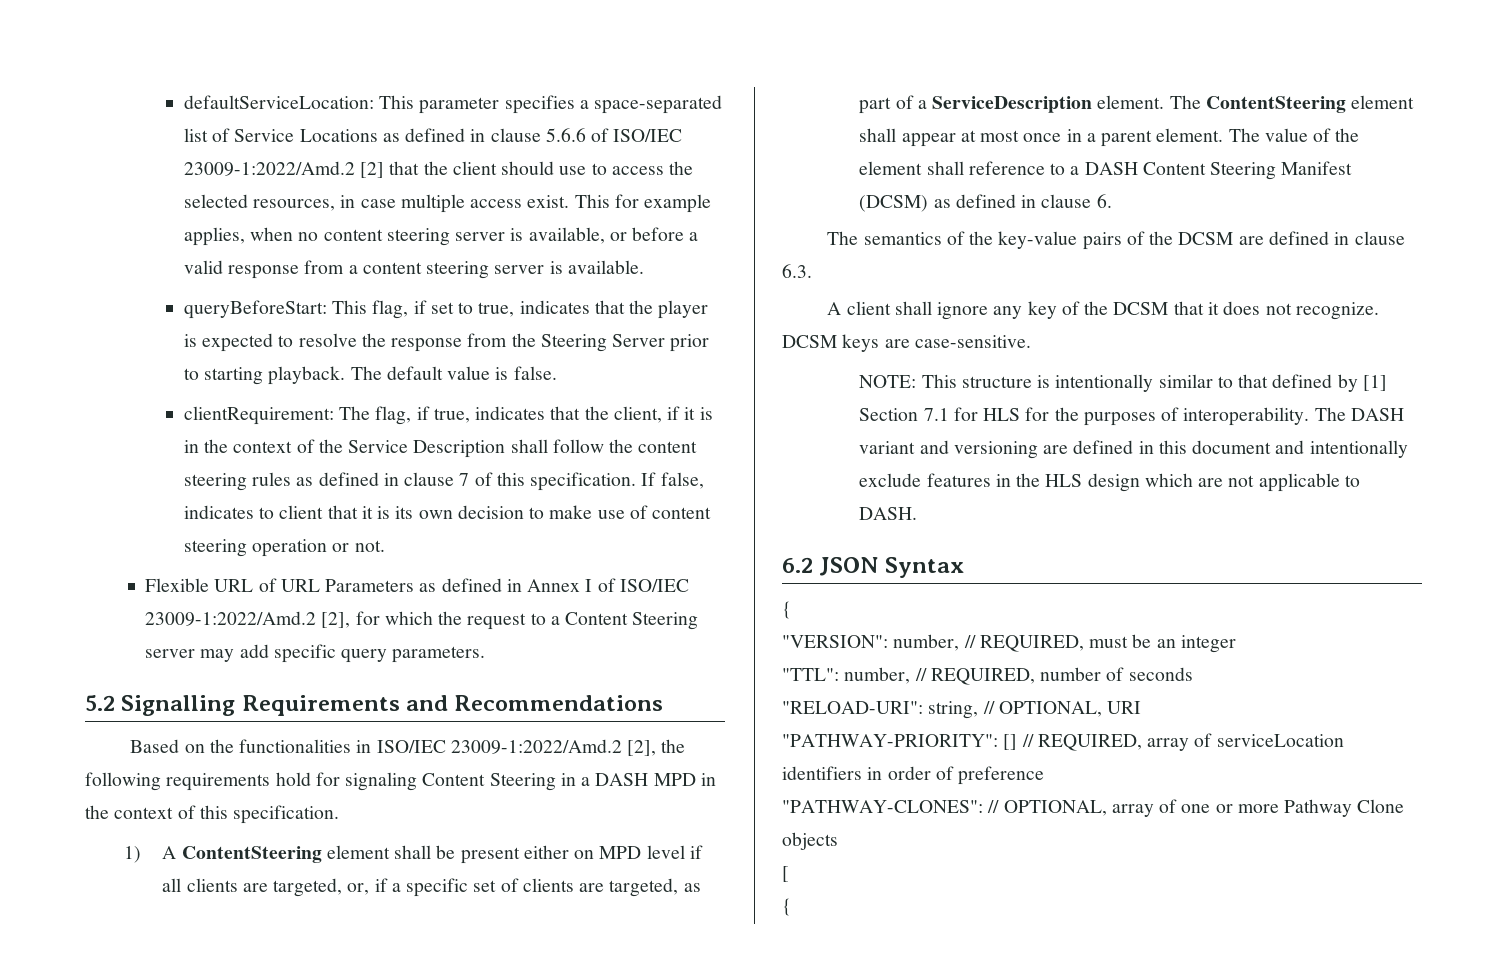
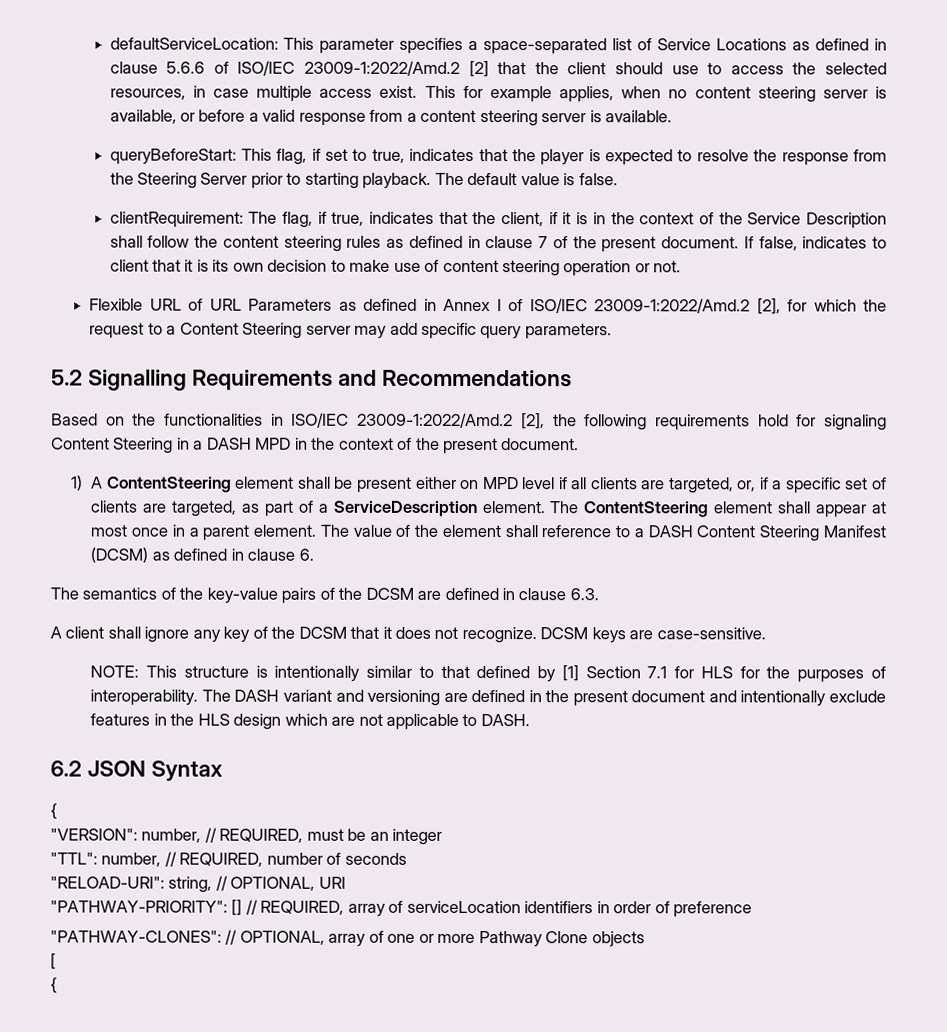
- clientRequirement: The flag, if true, indicates that the client, if it is in the context of the Service Description shall follow the content steering rules as defined in clause 7 of this specification.
+ clientRequirement: The flag, if true, indicates that the client, if it is in the context of the Service Description shall follow the content steering rules as defined in clause 7 of the present document.
- Based on the functionalities in ISO/IEC 23009-1:2022/Amd.2 [2], the following requirements hold for signaling Content Steering in a DASH MPD in the context of this specification.
+ Based on the functionalities in ISO/IEC 23009-1:2022/Amd.2 [2], the following requirements hold for signaling Content Steering in a DASH MPD in the context of the present document.
- The DASH variant and versioning are defined in this document and intentionally exclude features in the HLS design which are not applicable to DASH.
+ The DASH variant and versioning are defined in the present document and intentionally exclude features in the HLS design which are not applicable to DASH.

